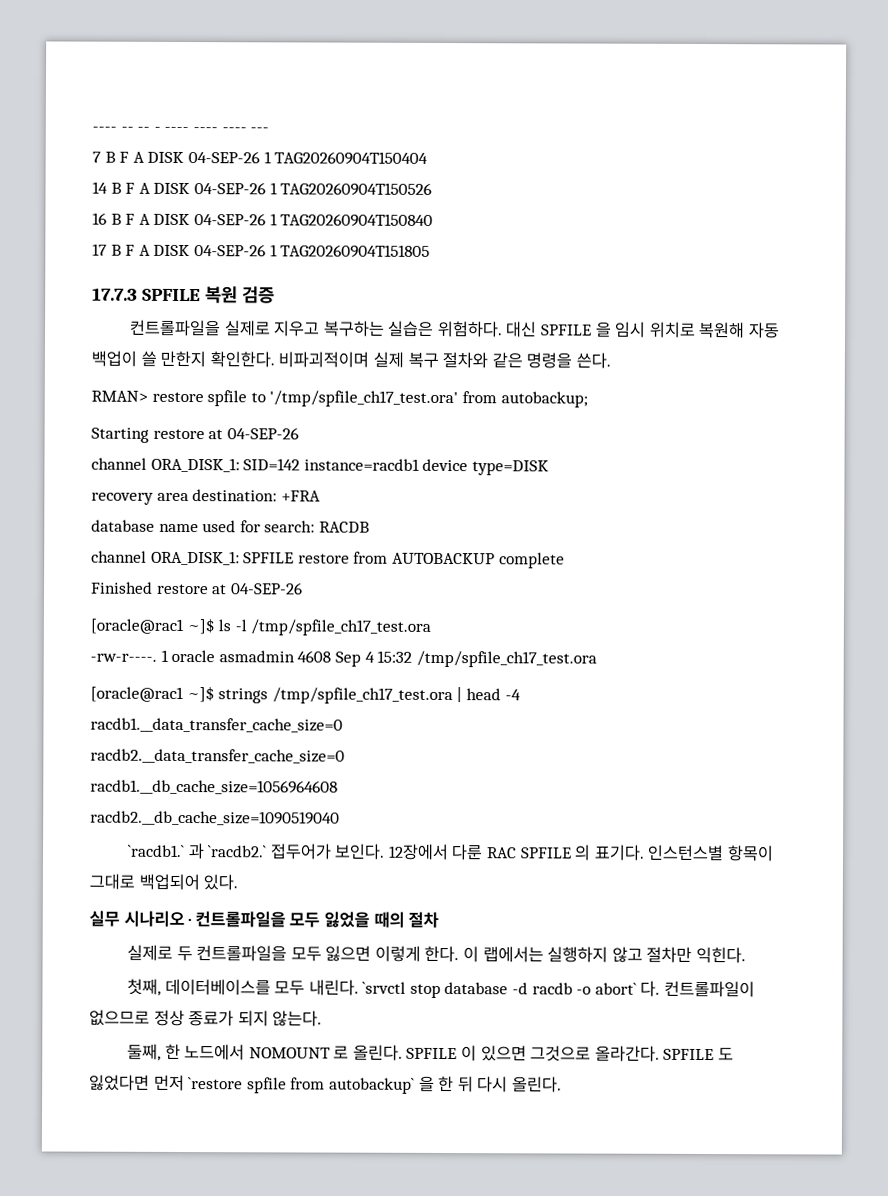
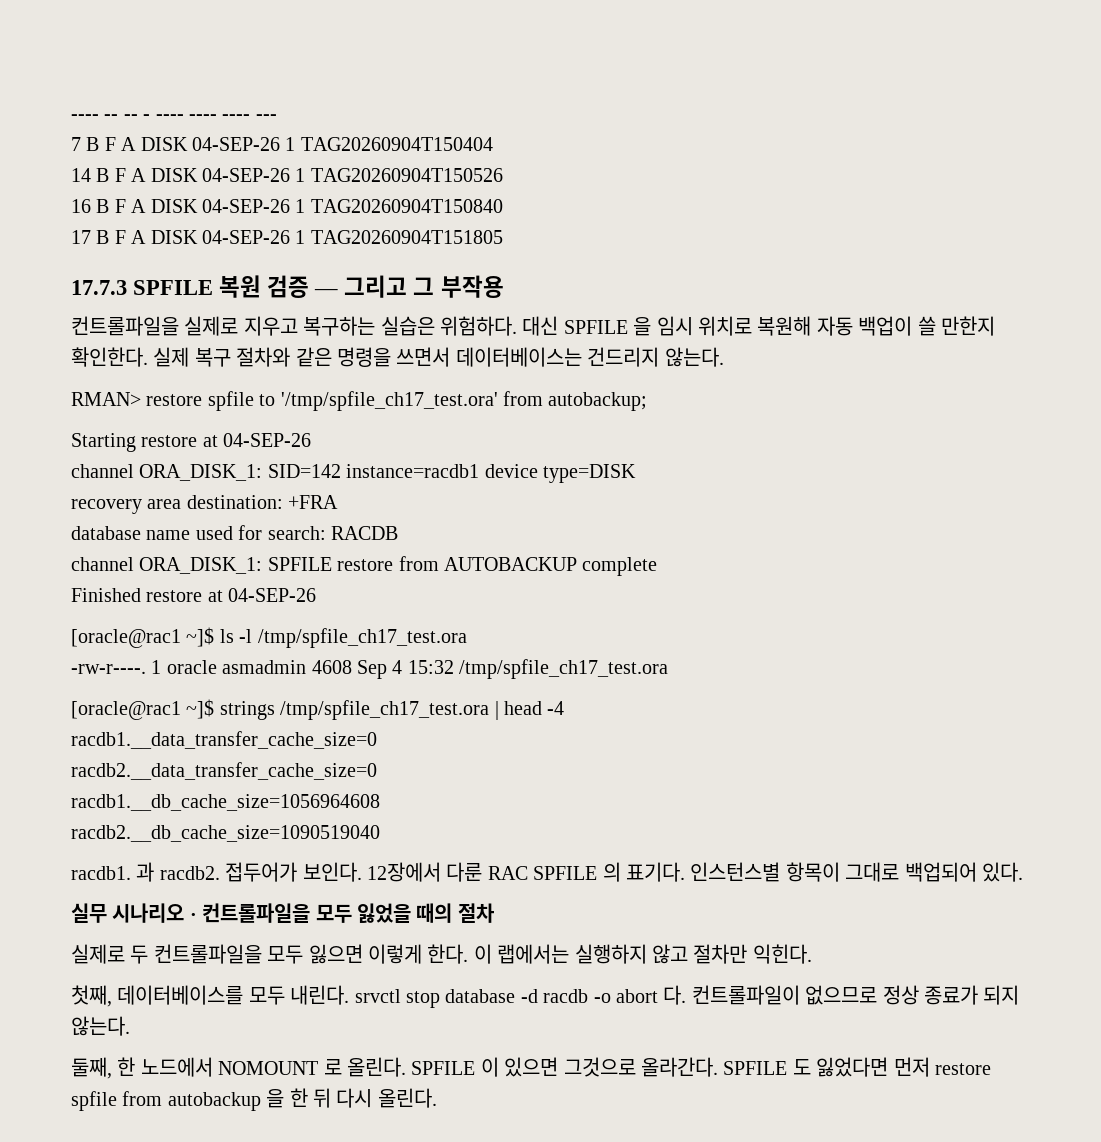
- 17.7.3 SPFILE 복원 검증
+ 17.7.3 SPFILE 복원 검증 — 그리고 그 부작용
- 비파괴적이며 실제 복구 절차와 같은 명령을 쓴다.
+ 실제 복구 절차와 같은 명령을 쓰면서 데이터베이스는 건드리지 않는다.
- `racdb1.` 과 `racdb2.` 접두어가 보인다.
+ racdb1. 과 racdb2. 접두어가 보인다.
- 첫째, 데이터베이스를 모두 내린다. `srvctl stop database -d racdb -o abort` 다.
+ 첫째, 데이터베이스를 모두 내린다. srvctl stop database -d racdb -o abort 다.
- SPFILE 도 잃었다면 먼저 `restore spfile from autobackup` 을 한 뒤 다시 올린다.
+ SPFILE 도 잃었다면 먼저 restore spfile from autobackup 을 한 뒤 다시 올린다.

